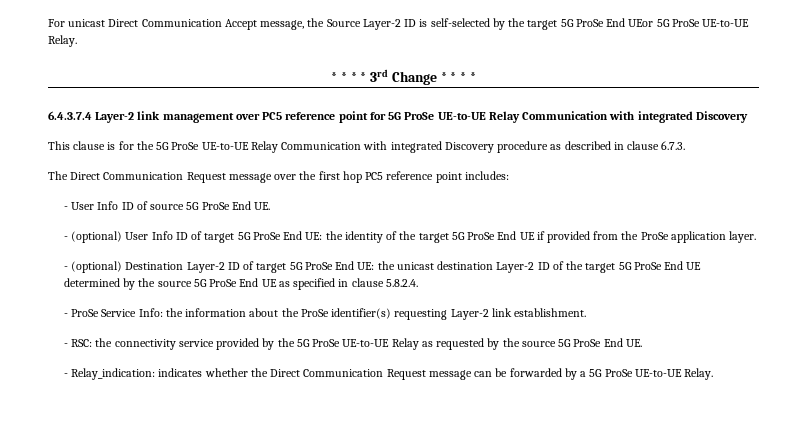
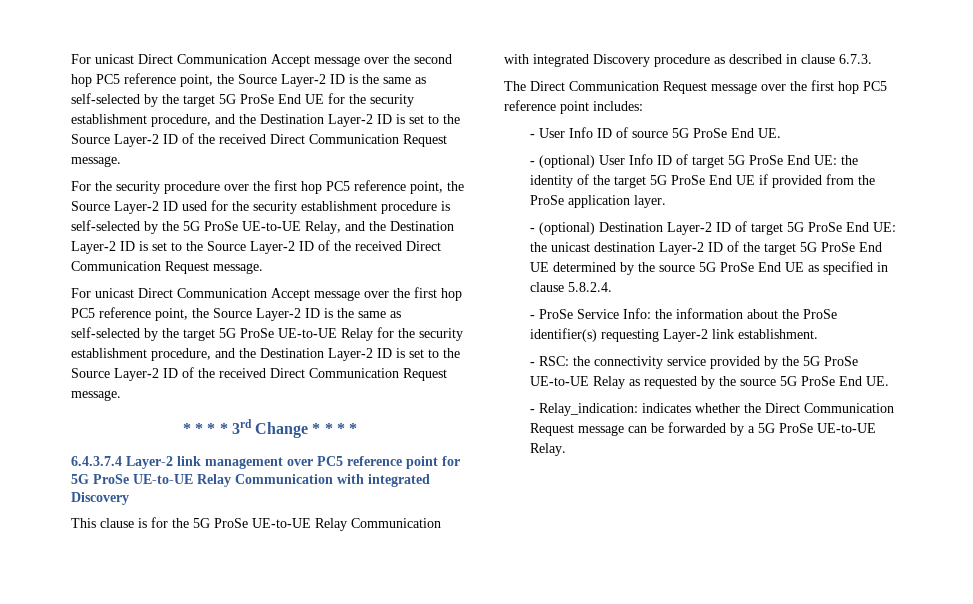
- For unicast Direct Communication Accept message, the Source Layer-2 ID is self-selected by the target 5G ProSe End UEor 5G ProSe UE-to-UE Relay.
+ For unicast Direct Communication Accept message over the second hop PC5 reference point, the Source Layer-2 ID is the same as self-selected by the target 5G ProSe End UE for the security establishment procedure, and the Destination Layer-2 ID is set to the Source Layer-2 ID of the received Direct Communication Request message.
+ For the security procedure over the first hop PC5 reference point, the Source Layer-2 ID used for the security establishment procedure is self-selected by the 5G ProSe UE-to-UE Relay, and the Destination Layer-2 ID is set to the Source Layer-2 ID of the received Direct Communication Request message.
+ For unicast Direct Communication Accept message over the first hop PC5 reference point, the Source Layer-2 ID is the same as self-selected by the target 5G ProSe UE-to-UE Relay for the security establishment procedure, and the Destination Layer-2 ID is set to the Source Layer-2 ID of the received Direct Communication Request message.

